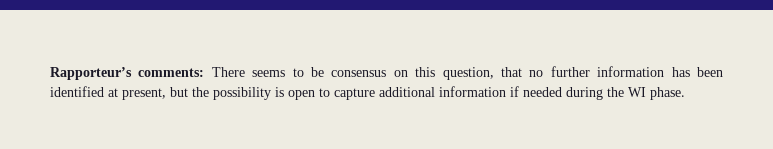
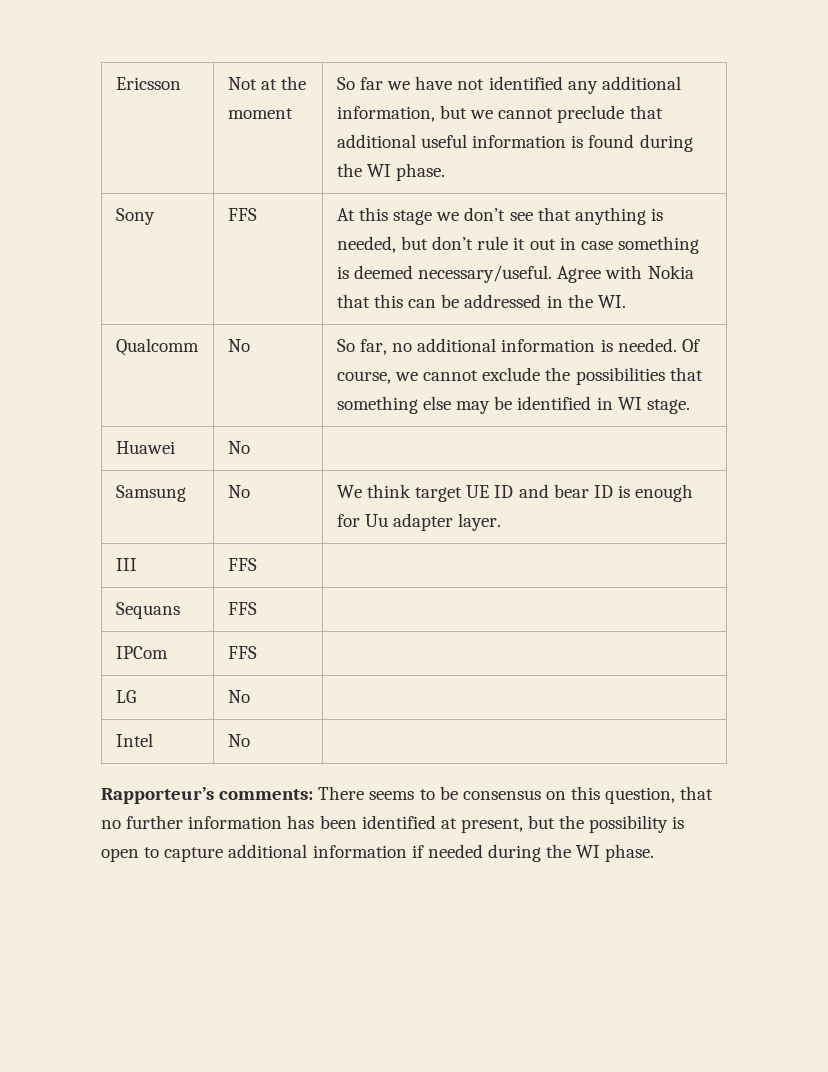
+ Ericsson | Not at the moment | So far we have not identified any additional information, but we cannot preclude that additional useful information is found during the WI phase.
+ Sony | FFS | At this stage we don’t see that anything is needed, but don’t rule it out in case something is deemed necessary/useful. Agree with Nokia that this can be addressed in the WI.
+ Qualcomm | No | So far, no additional information is needed. Of course, we cannot exclude the possibilities that something else may be identified in WI stage.
+ Huawei | No |
+ Samsung | No | We think target UE ID and bear ID is enough for Uu adapter layer.
+ III | FFS |
+ Sequans | FFS |
+ IPCom | FFS |
+ LG | No |
+ Intel | No |

